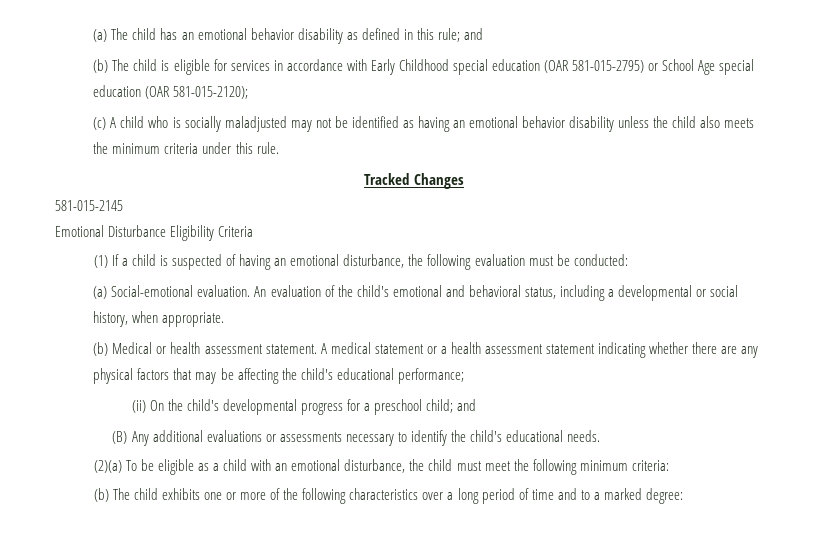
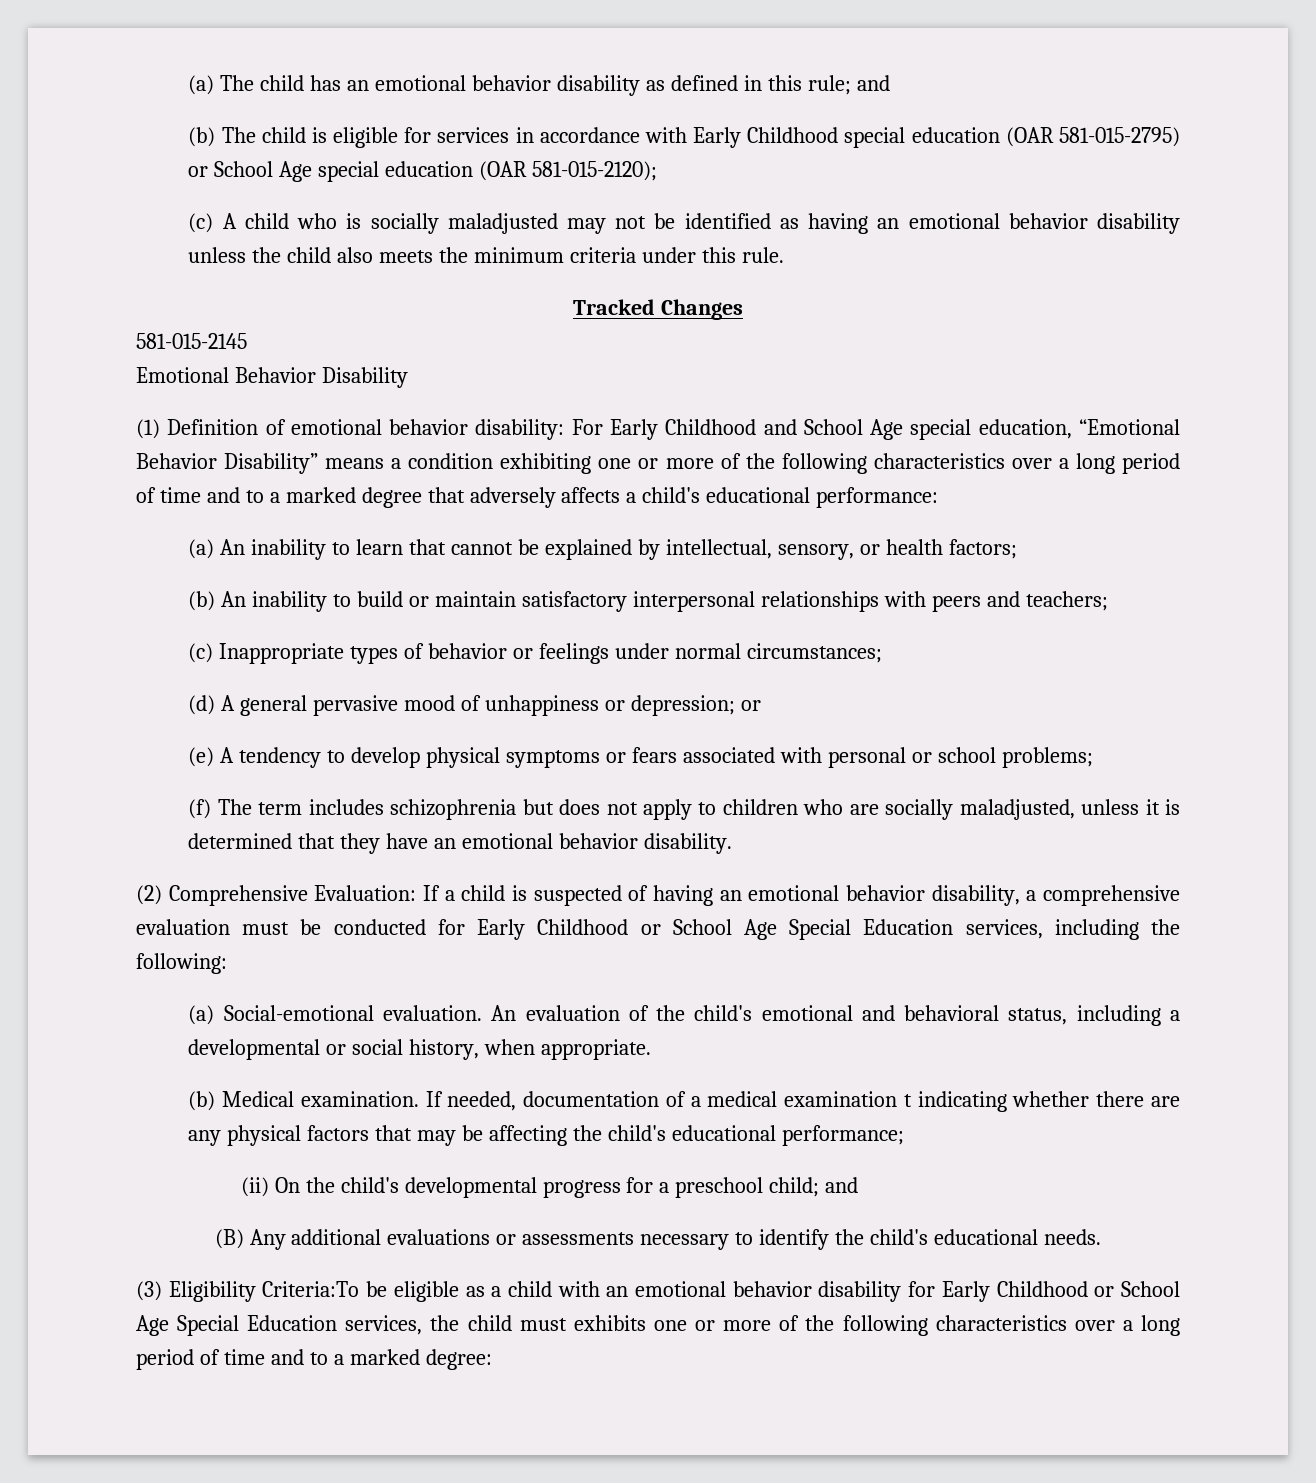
- Emotional Disturbance Eligibility Criteria
- (1) If a child is suspected of having an emotional disturbance, the following evaluation must be conducted:
+ Emotional Behavior Disability
+ (1) Definition of emotional behavior disability: For Early Childhood and School Age special education, “Emotional Behavior Disability” means a condition exhibiting one or more of the following characteristics over a long period of time and to a marked degree that adversely affects a child's educational performance:
+ (a) An inability to learn that cannot be explained by intellectual, sensory, or health factors;
+ (b) An inability to build or maintain satisfactory interpersonal relationships with peers and teachers;
+ (c) Inappropriate types of behavior or feelings under normal circumstances;
+ (d) A general pervasive mood of unhappiness or depression; or
+ (e) A tendency to develop physical symptoms or fears associated with personal or school problems;
+ (f) The term includes schizophrenia but does not apply to children who are socially maladjusted, unless it is determined that they have an emotional behavior disability.
+ (2) Comprehensive Evaluation: If a child is suspected of having an emotional behavior disability, a comprehensive evaluation must be conducted for Early Childhood or School Age Special Education services, including the following:
- (b) Medical or health assessment statement. A medical statement or a health assessment statement indicating whether there are any physical factors that may be affecting the child's educational performance;
+ (b) Medical examination. If needed, documentation of a medical examination t indicating whether there are any physical factors that may be affecting the child's educational performance;
- (2)(a) To be eligible as a child with an emotional disturbance, the child must meet the following minimum criteria:
- (b) The child exhibits one or more of the following characteristics over a long period of time and to a marked degree:
+ (3) Eligibility Criteria:To be eligible as a child with an emotional behavior disability for Early Childhood or School Age Special Education services, the child must exhibits one or more of the following characteristics over a long period of time and to a marked degree:

